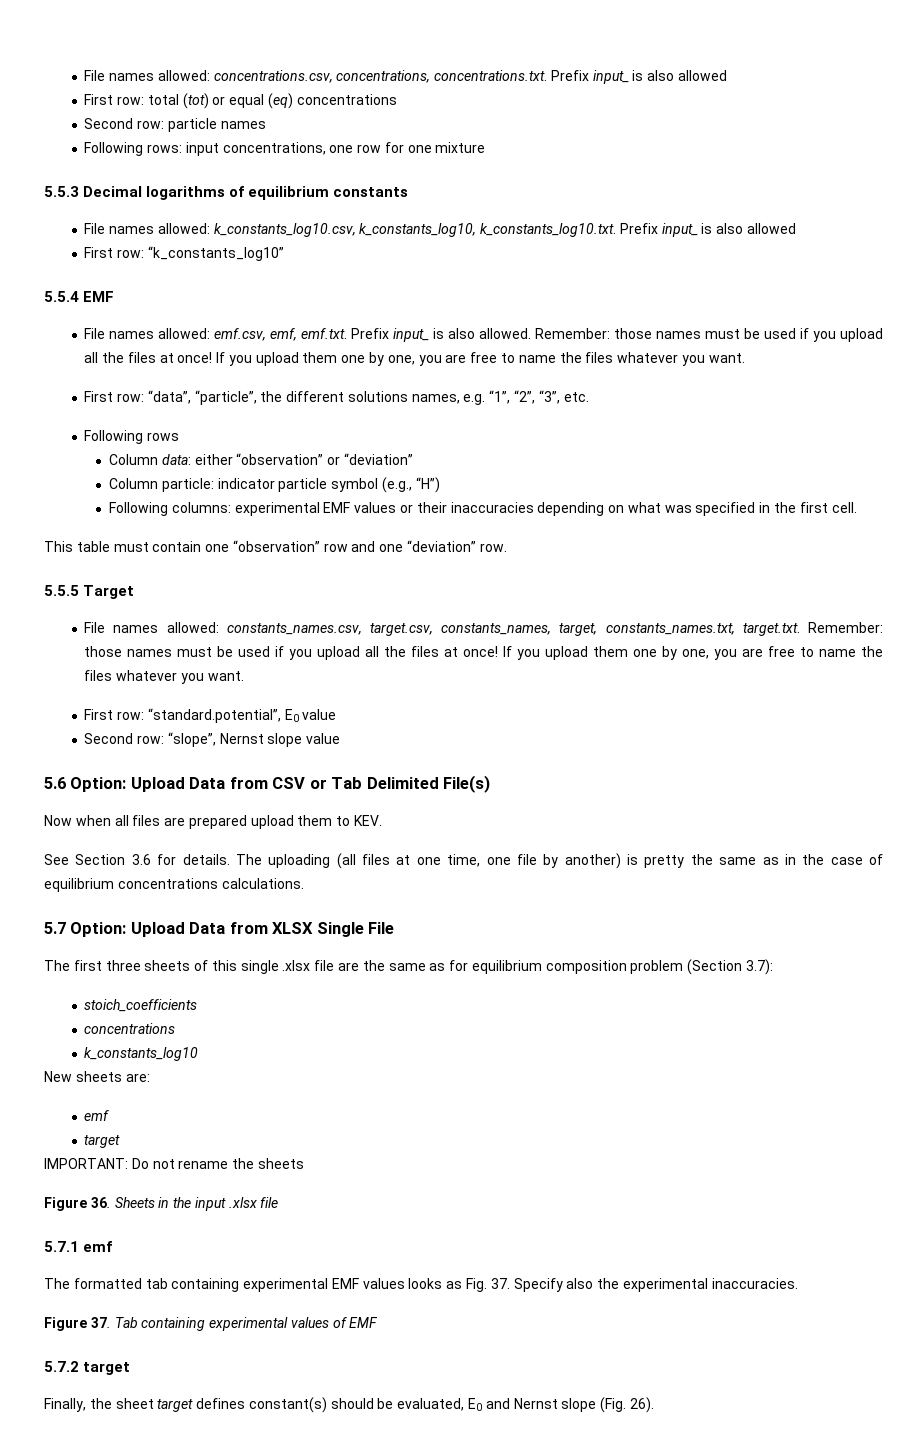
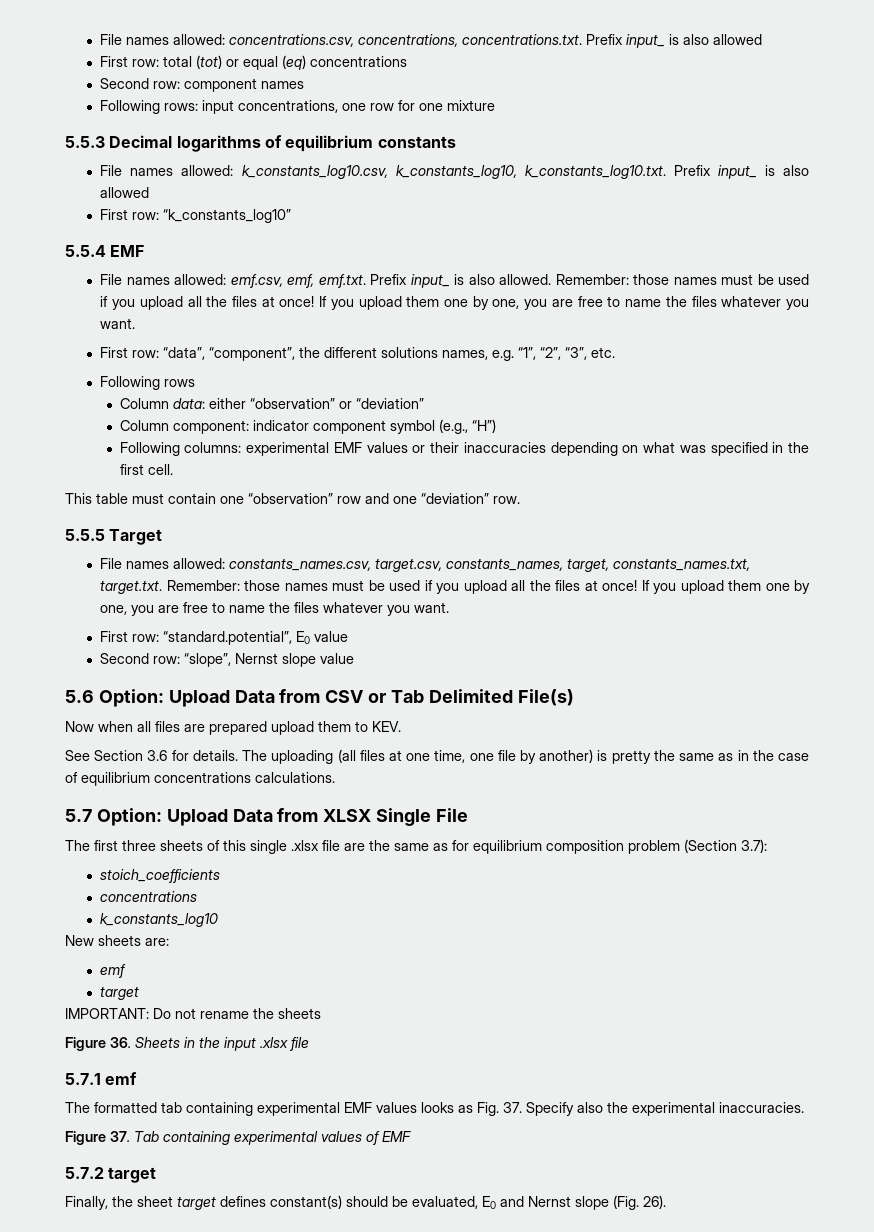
- Second row: particle names
+ Second row: component names
- First row: “data”, “particle”, the different solutions names, e.g. “1”, “2”, “3”, etc.
+ First row: “data”, “component”, the different solutions names, e.g. “1”, “2”, “3”, etc.
- Column particle: indicator particle symbol (e.g., “H”)
+ Column component: indicator component symbol (e.g., “H”)

